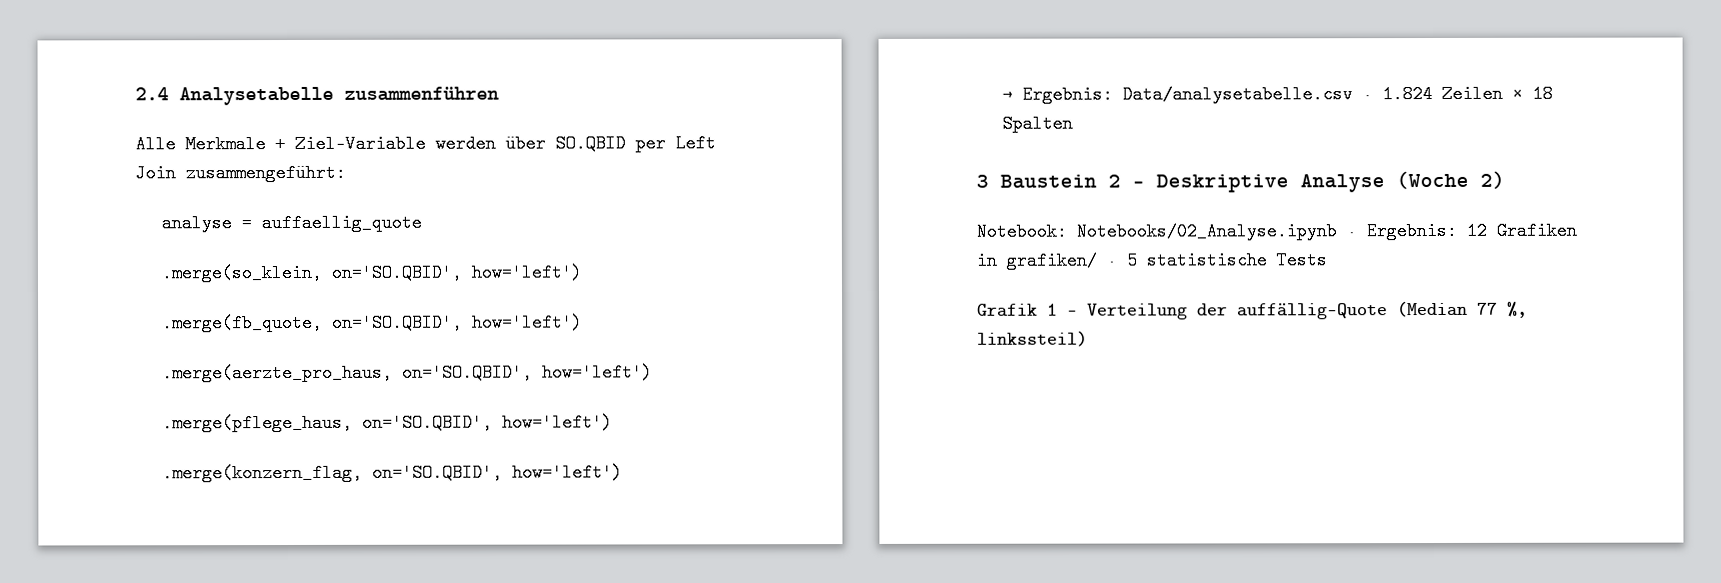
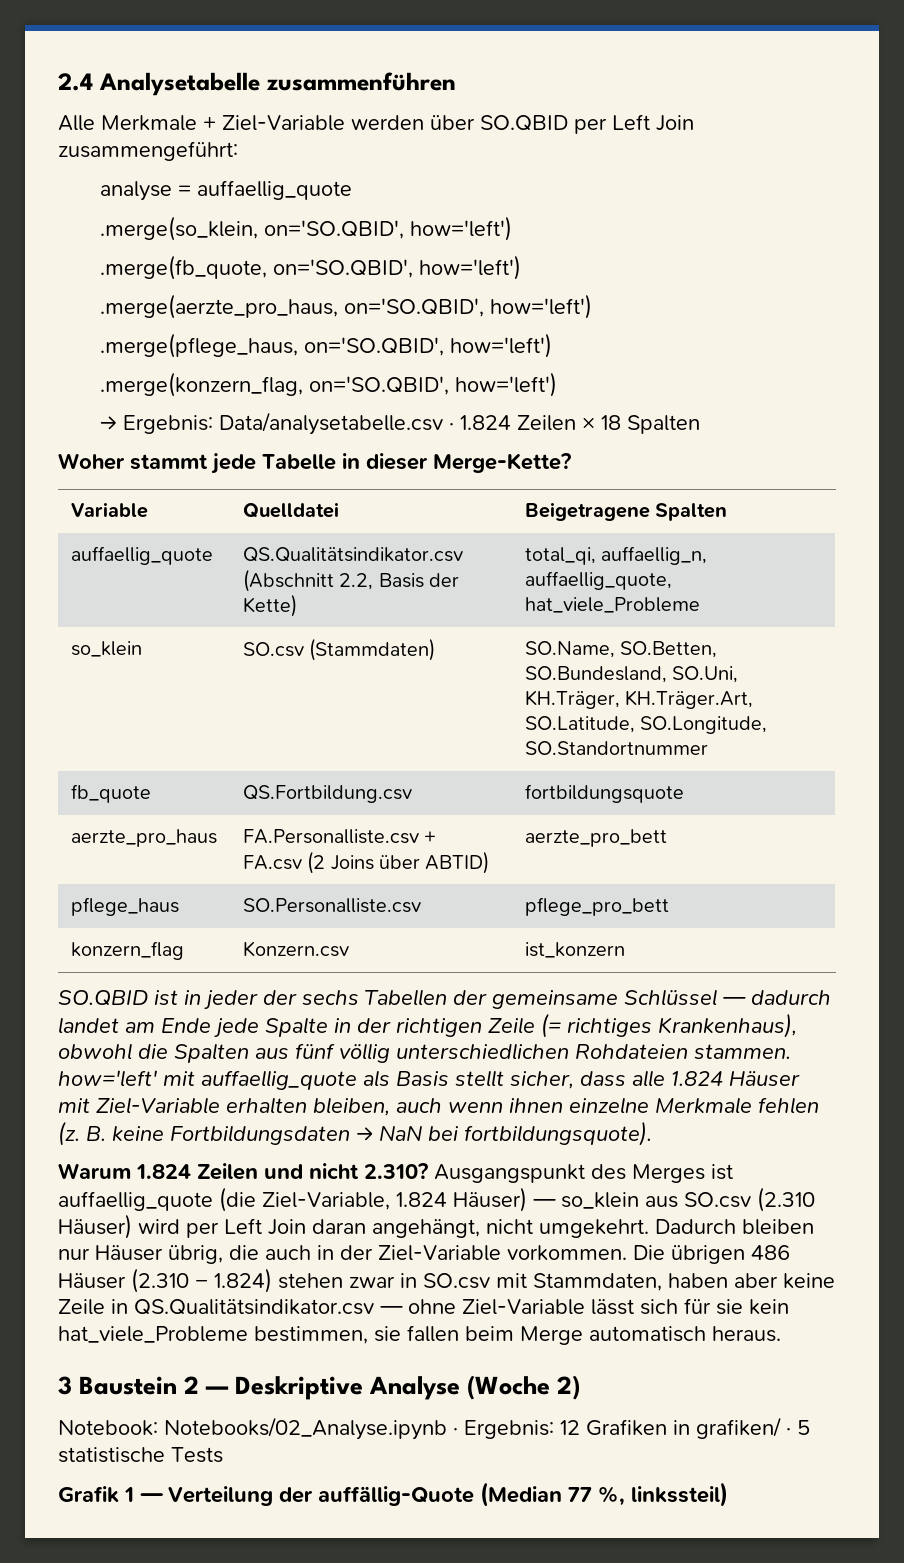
+ Woher stammt jede Tabelle in dieser Merge-Kette?
+ Variable | Quelldatei | Beigetragene Spalten
+ auffaellig_quote | QS.Qualitätsindikator.csv (Abschnitt 2.2, Basis der Kette) | total_qi, auffaellig_n, auffaellig_quote, hat_viele_Probleme
+ so_klein | SO.csv (Stammdaten) | SO.Name, SO.Betten, SO.Bundesland, SO.Uni, KH.Träger, KH.Träger.Art, SO.Latitude, SO.Longitude, SO.Standortnummer
+ fb_quote | QS.Fortbildung.csv | fortbildungsquote
+ aerzte_pro_haus | FA.Personalliste.csv + FA.csv (2 Joins über ABTID) | aerzte_pro_bett
+ pflege_haus | SO.Personalliste.csv | pflege_pro_bett
+ konzern_flag | Konzern.csv | ist_konzern
+ SO.QBID ist in jeder der sechs Tabellen der gemeinsame Schlüssel — dadurch landet am Ende jede Spalte in der richtigen Zeile (= richtiges Krankenhaus), obwohl die Spalten aus fünf völlig unterschiedlichen Rohdateien stammen. how='left' mit auffaellig_quote als Basis stellt sicher, dass alle 1.824 Häuser mit Ziel-Variable erhalten bleiben, auch wenn ihnen einzelne Merkmale fehlen (z. B. keine Fortbildungsdaten → NaN bei fortbildungsquote).
+ Warum 1.824 Zeilen und nicht 2.310? Ausgangspunkt des Merges ist auffaellig_quote (die Ziel-Variable, 1.824 Häuser) — so_klein aus SO.csv (2.310 Häuser) wird per Left Join daran angehängt, nicht umgekehrt. Dadurch bleiben nur Häuser übrig, die auch in der Ziel-Variable vorkommen. Die übrigen 486 Häuser (2.310 − 1.824) stehen zwar in SO.csv mit Stammdaten, haben aber keine Zeile in QS.Qualitätsindikator.csv — ohne Ziel-Variable lässt sich für sie kein hat_viele_Probleme bestimmen, sie fallen beim Merge automatisch heraus.

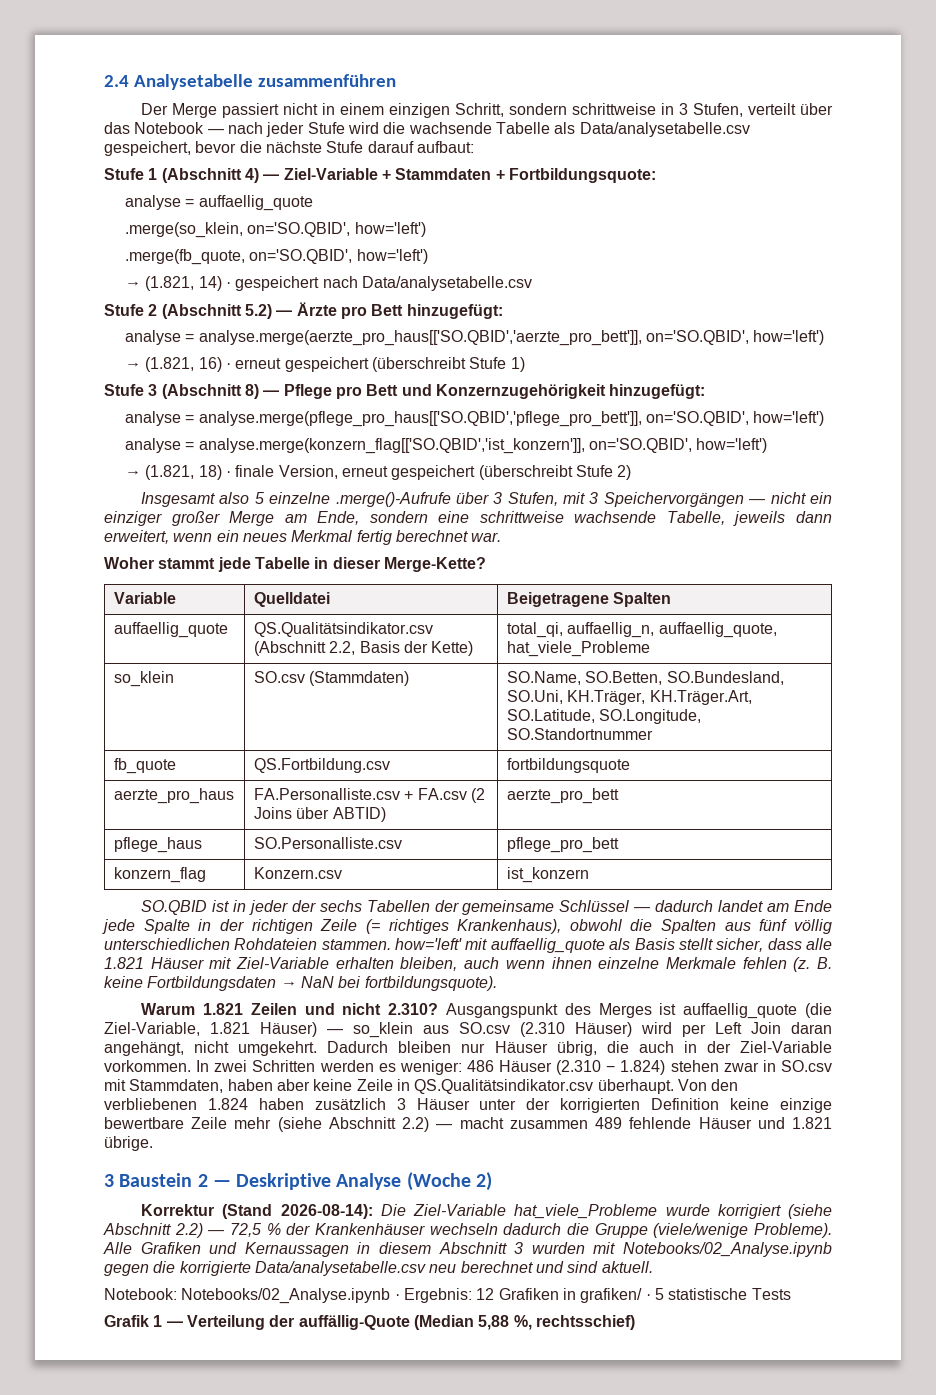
- Alle Merkmale + Ziel-Variable werden über SO.QBID per Left Join zusammengeführt:
+ Der Merge passiert nicht in einem einzigen Schritt, sondern schrittweise in 3 Stufen, verteilt über das Notebook — nach jeder Stufe wird die wachsende Tabelle als Data/analysetabelle.csv gespeichert, bevor die nächste Stufe darauf aufbaut:
+ Stufe 1 (Abschnitt 4) — Ziel-Variable + Stammdaten + Fortbildungsquote:
- .merge(aerzte_pro_haus, on='SO.QBID', how='left')
- .merge(pflege_haus, on='SO.QBID', how='left')
- .merge(konzern_flag, on='SO.QBID', how='left')
- → Ergebnis: Data/analysetabelle.csv · 1.824 Zeilen × 18 Spalten
+ → (1.821, 14) · gespeichert nach Data/analysetabelle.csv
+ Stufe 2 (Abschnitt 5.2) — Ärzte pro Bett hinzugefügt:
+ analyse = analyse.merge(aerzte_pro_haus[['SO.QBID','aerzte_pro_bett']], on='SO.QBID', how='left')
+ → (1.821, 16) · erneut gespeichert (überschreibt Stufe 1)
+ Stufe 3 (Abschnitt 8) — Pflege pro Bett und Konzernzugehörigkeit hinzugefügt:
+ analyse = analyse.merge(pflege_pro_haus[['SO.QBID','pflege_pro_bett']], on='SO.QBID', how='left')
+ analyse = analyse.merge(konzern_flag[['SO.QBID','ist_konzern']], on='SO.QBID', how='left')
+ → (1.821, 18) · finale Version, erneut gespeichert (überschreibt Stufe 2)
+ Insgesamt also 5 einzelne .merge()-Aufrufe über 3 Stufen, mit 3 Speichervorgängen — nicht ein einziger großer Merge am Ende, sondern eine schrittweise wachsende Tabelle, jeweils dann erweitert, wenn ein neues Merkmal fertig berechnet war.
- SO.QBID ist in jeder der sechs Tabellen der gemeinsame Schlüssel — dadurch landet am Ende jede Spalte in der richtigen Zeile (= richtiges Krankenhaus), obwohl die Spalten aus fünf völlig unterschiedlichen Rohdateien stammen. how='left' mit auffaellig_quote als Basis stellt sicher, dass alle 1.824 Häuser mit Ziel-Variable erhalten bleiben, auch wenn ihnen einzelne Merkmale fehlen (z.
+ SO.QBID ist in jeder der sechs Tabellen der gemeinsame Schlüssel — dadurch landet am Ende jede Spalte in der richtigen Zeile (= richtiges Krankenhaus), obwohl die Spalten aus fünf völlig unterschiedlichen Rohdateien stammen. how='left' mit auffaellig_quote als Basis stellt sicher, dass alle 1.821 Häuser mit Ziel-Variable erhalten bleiben, auch wenn ihnen einzelne Merkmale fehlen (z.
- Warum 1.824 Zeilen und nicht 2.310?
+ Warum 1.821 Zeilen und nicht 2.310?
- Ausgangspunkt des Merges ist auffaellig_quote (die Ziel-Variable, 1.824 Häuser) — so_klein aus SO.csv (2.310 Häuser) wird per Left Join daran angehängt, nicht umgekehrt.
+ Ausgangspunkt des Merges ist auffaellig_quote (die Ziel-Variable, 1.821 Häuser) — so_klein aus SO.csv (2.310 Häuser) wird per Left Join daran angehängt, nicht umgekehrt.
- Die übrigen 486 Häuser (2.310 − 1.824) stehen zwar in SO.csv mit Stammdaten, haben aber keine Zeile in QS.Qualitätsindikator.csv — ohne Ziel-Variable lässt sich für sie kein hat_viele_Probleme bestimmen, sie fallen beim Merge automatisch heraus.
+ In zwei Schritten werden es weniger: 486 Häuser (2.310 − 1.824) stehen zwar in SO.csv mit Stammdaten, haben aber keine Zeile in QS.Qualitätsindikator.csv überhaupt. Von den verbliebenen 1.824 haben zusätzlich 3 Häuser unter der korrigierten Definition keine einzige bewertbare Zeile mehr (siehe Abschnitt 2.2) — macht zusammen 489 fehlende Häuser und 1.821 übrige.
+ Korrektur (Stand 2026-08-14): Die Ziel-Variable hat_viele_Probleme wurde korrigiert (siehe Abschnitt 2.2) — 72,5 % der Krankenhäuser wechseln dadurch die Gruppe (viele/wenige Probleme). Alle Grafiken und Kernaussagen in diesem Abschnitt 3 wurden mit Notebooks/02_Analyse.ipynb gegen die korrigierte Data/analysetabelle.csv neu berechnet und sind aktuell.
- Grafik 1 — Verteilung der auffällig-Quote (Median 77 %, linkssteil)
+ Grafik 1 — Verteilung der auffällig-Quote (Median 5,88 %, rechtsschief)

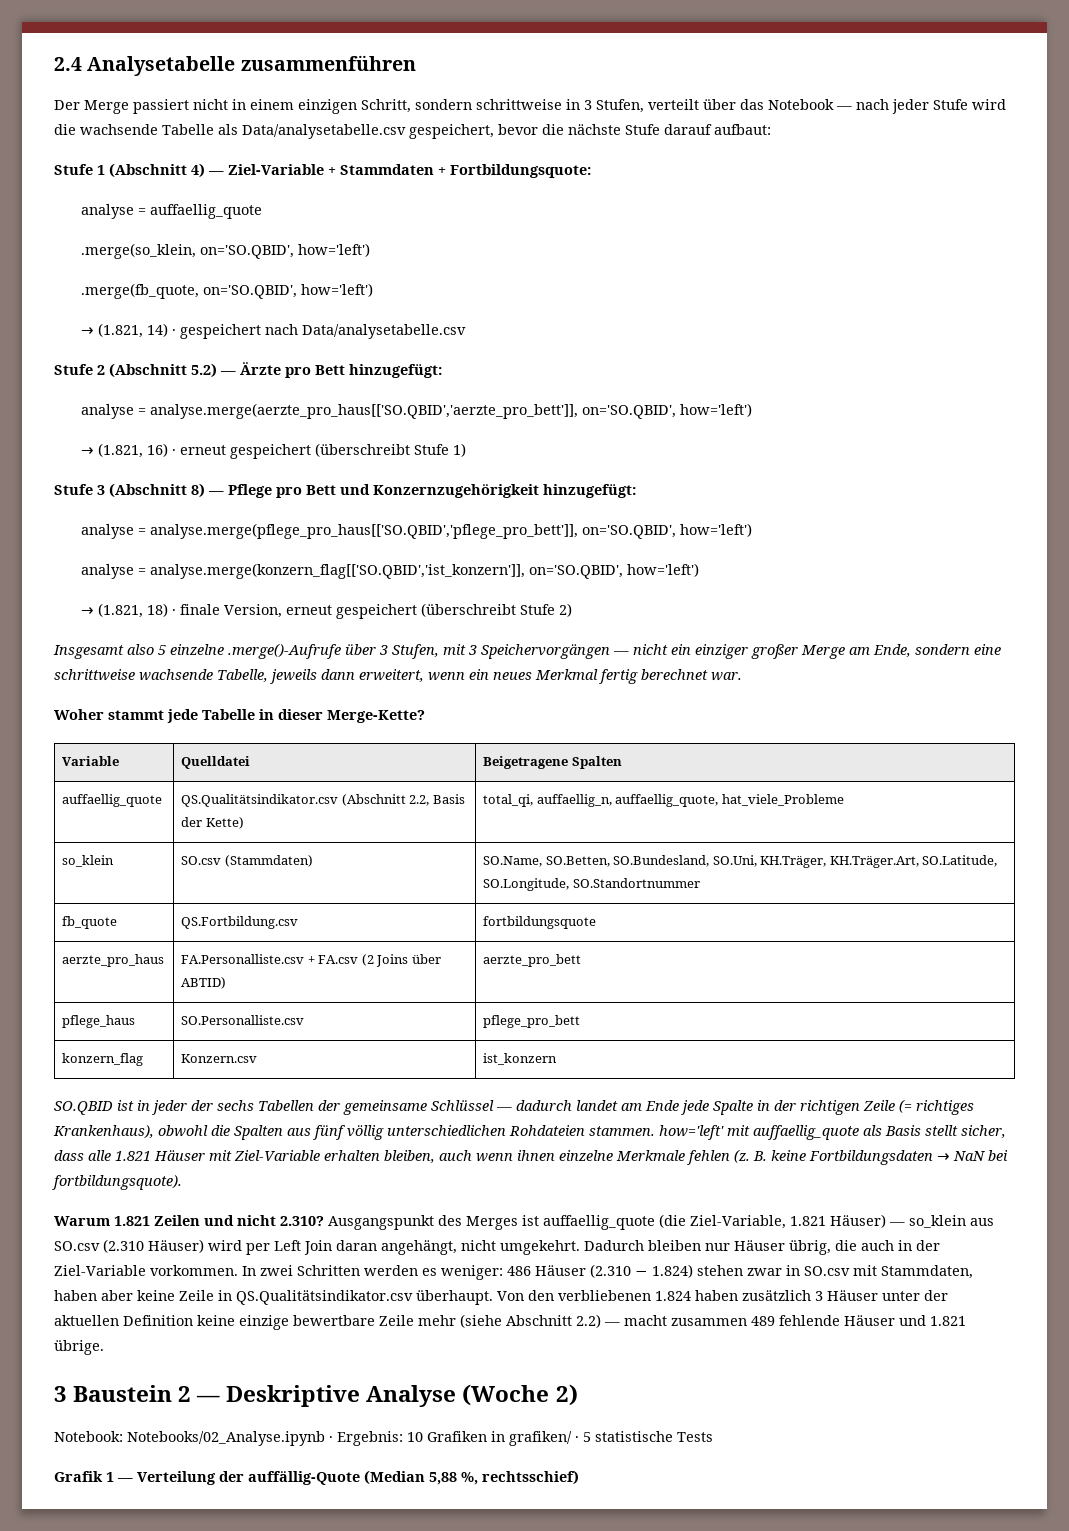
- Von den verbliebenen 1.824 haben zusätzlich 3 Häuser unter der korrigierten Definition keine einzige bewertbare Zeile mehr (siehe Abschnitt 2.2) — macht zusammen 489 fehlende Häuser und 1.821 übrige.
+ Von den verbliebenen 1.824 haben zusätzlich 3 Häuser unter der aktuellen Definition keine einzige bewertbare Zeile mehr (siehe Abschnitt 2.2) — macht zusammen 489 fehlende Häuser und 1.821 übrige.
- Korrektur (Stand 2026-08-14): Die Ziel-Variable hat_viele_Probleme wurde korrigiert (siehe Abschnitt 2.2) — 72,5 % der Krankenhäuser wechseln dadurch die Gruppe (viele/wenige Probleme). Alle Grafiken und Kernaussagen in diesem Abschnitt 3 wurden mit Notebooks/02_Analyse.ipynb gegen die korrigierte Data/analysetabelle.csv neu berechnet und sind aktuell.
- Notebook: Notebooks/02_Analyse.ipynb · Ergebnis: 12 Grafiken in grafiken/ · 5 statistische Tests
+ Notebook: Notebooks/02_Analyse.ipynb · Ergebnis: 10 Grafiken in grafiken/ · 5 statistische Tests

